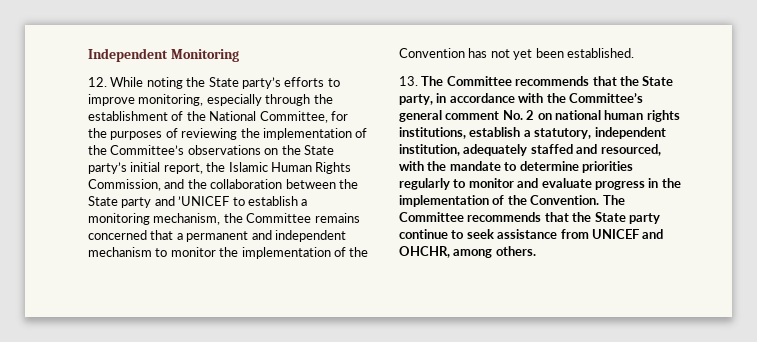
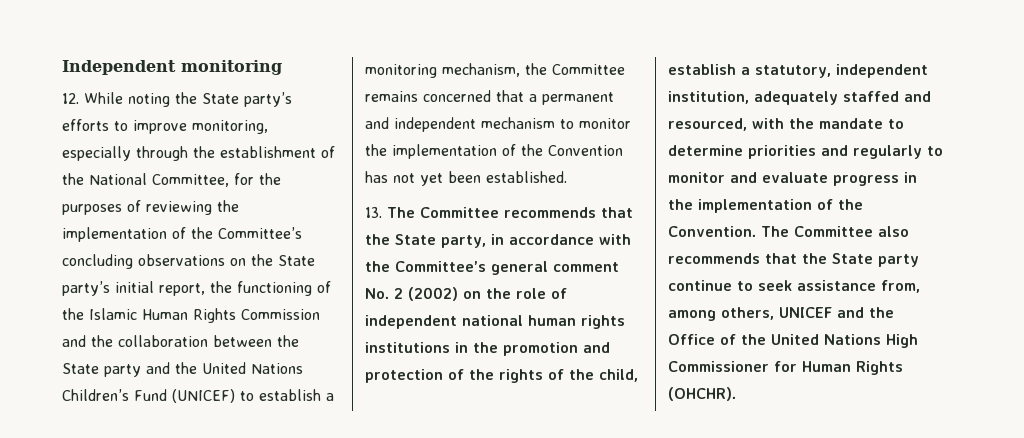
- Independent Monitoring
+ Independent monitoring
- 12. While noting the State party’s efforts to improve monitoring, especially through the establishment of the National Committee, for the purposes of reviewing the implementation of the Committee’s observations on the State party’s initial report, the Islamic Human Rights Commission, and the collaboration between the State party and ’UNICEF to establish a monitoring mechanism, the Committee remains concerned that a permanent and independent mechanism to monitor the implementation of the Convention has not yet been established.
+ 12. While noting the State party’s efforts to improve monitoring, especially through the establishment of the National Committee, for the purposes of reviewing the implementation of the Committee’s concluding observations on the State party’s initial report, the functioning of the Islamic Human Rights Commission and the collaboration between the State party and the United Nations Children’s Fund (UNICEF) to establish a monitoring mechanism, the Committee remains concerned that a permanent and independent mechanism to monitor the implementation of the Convention has not yet been established.
- 13. The Committee recommends that the State party, in accordance with the Committee’s general comment No. 2 on national human rights institutions, establish a statutory, independent institution, adequately staffed and resourced, with the mandate to determine priorities regularly to monitor and evaluate progress in the implementation of the Convention.
+ 13. The Committee recommends that the State party, in accordance with the Committee’s general comment No. 2 (2002) on the role of independent national human rights institutions in the promotion and protection of the rights of the child, establish a statutory, independent institution, adequately staffed and resourced, with the mandate to determine priorities and regularly to monitor and evaluate progress in the implementation of the Convention.
- The Committee recommends that the State party continue to seek assistance from UNICEF and OHCHR, among others.
+ The Committee also recommends that the State party continue to seek assistance from, among others, UNICEF and the Office of the United Nations High Commissioner for Human Rights (OHCHR).

